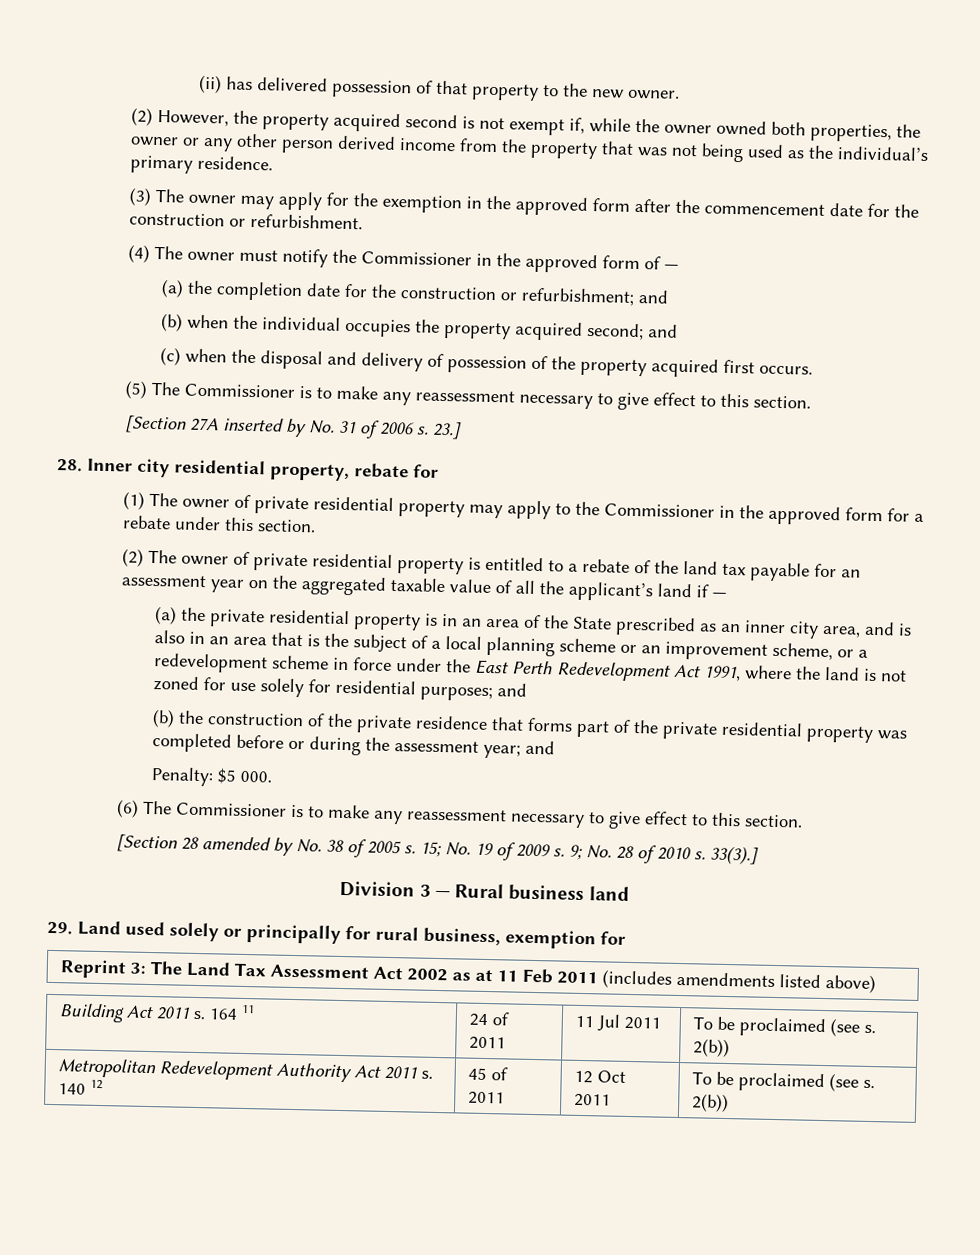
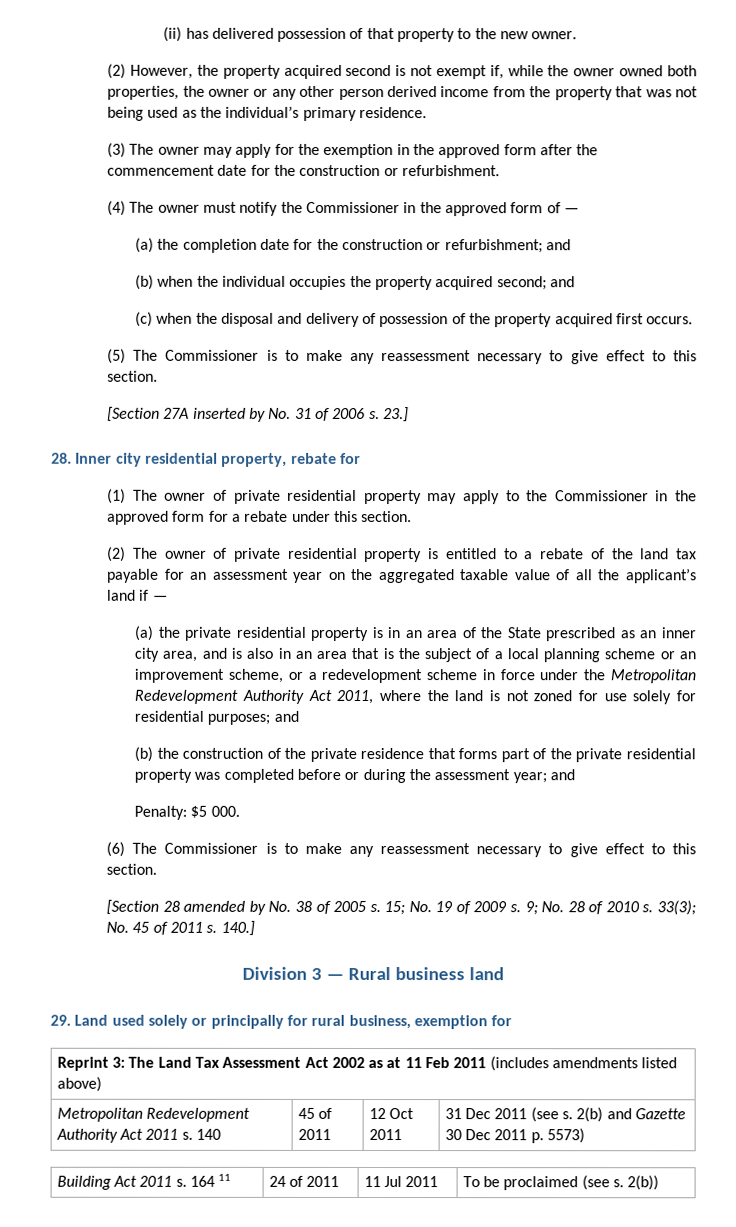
- (a) the private residential property is in an area of the State prescribed as an inner city area, and is also in an area that is the subject of a local planning scheme or an improvement scheme, or a redevelopment scheme in force under the East Perth Redevelopment Act 1991, where the land is not zoned for use solely for residential purposes; and
+ (a) the private residential property is in an area of the State prescribed as an inner city area, and is also in an area that is the subject of a local planning scheme or an improvement scheme, or a redevelopment scheme in force under the Metropolitan Redevelopment Authority Act 2011, where the land is not zoned for use solely for residential purposes; and
- 33(3).]
+ 33(3); No. 45 of 2011 s. 140.]
+ Metropolitan Redevelopment Authority Act 2011 s. 140 | 45 of 2011 | 12 Oct 2011 | 31 Dec 2011 (see s. 2(b) and Gazette 30 Dec 2011 p. 5573)
- Metropolitan Redevelopment Authority Act 2011 s. 140 12 | 45 of 2011 | 12 Oct 2011 | To be proclaimed (see s. 2(b))

